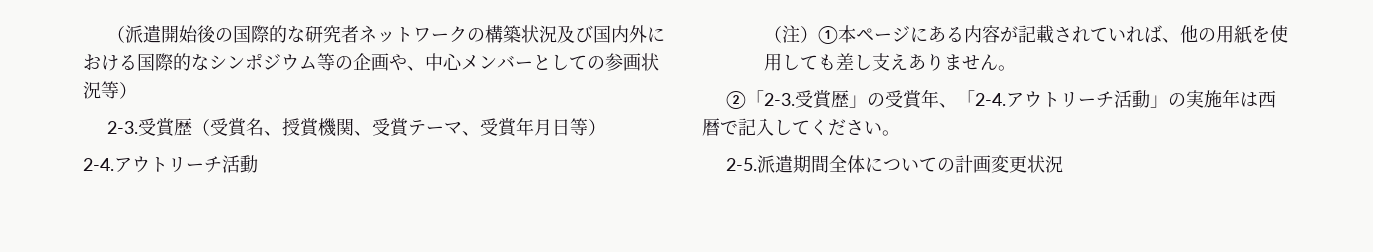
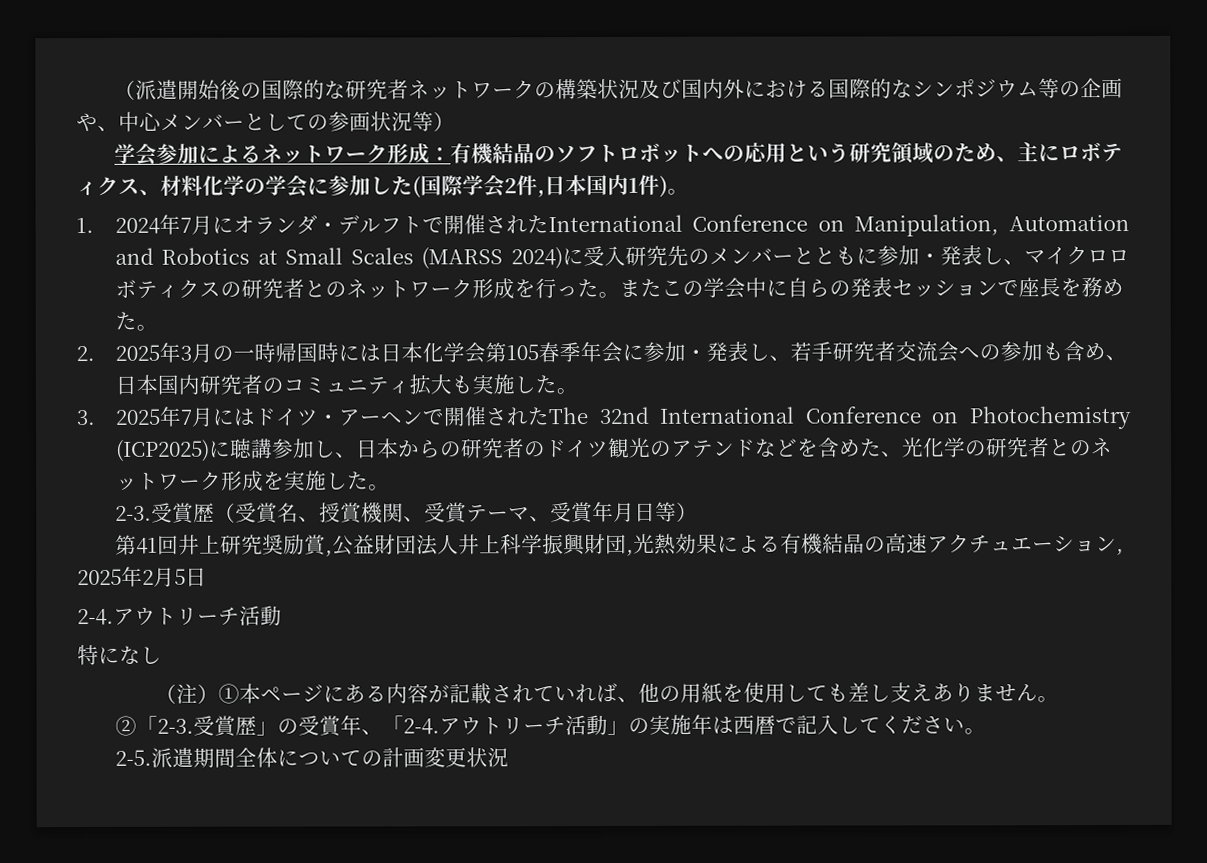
+ 学会参加によるネットワーク形成：有機結晶のソフトロボットへの応用という研究領域のため、主にロボティクス、材料化学の学会に参加した(国際学会2件,日本国内1件)。
+ 1. 2024年7月にオランダ・デルフトで開催されたInternational Conference on Manipulation, Automation and Robotics at Small Scales (MARSS 2024)に受入研究先のメンバーとともに参加・発表し、マイクロロボティクスの研究者とのネットワーク形成を行った。またこの学会中に自らの発表セッションで座長を務めた。
+ 2. 2025年3月の一時帰国時には日本化学会第105春季年会に参加・発表し、若手研究者交流会への参加も含め、日本国内研究者のコミュニティ拡大も実施した。
+ 3. 2025年7月にはドイツ・アーヘンで開催されたThe 32nd International Conference on Photochemistry (ICP2025)に聴講参加し、日本からの研究者のドイツ観光のアテンドなどを含めた、光化学の研究者とのネットワーク形成を実施した。
  受賞歴（受賞名、授賞機関、受賞テーマ、受賞年月日等）
+ 第41回井上研究奨励賞,公益財団法人井上科学振興財団,光熱効果による有機結晶の高速アクチュエーション, 2025年2月5日
  2-4.アウトリーチ活動
+ 特になし

